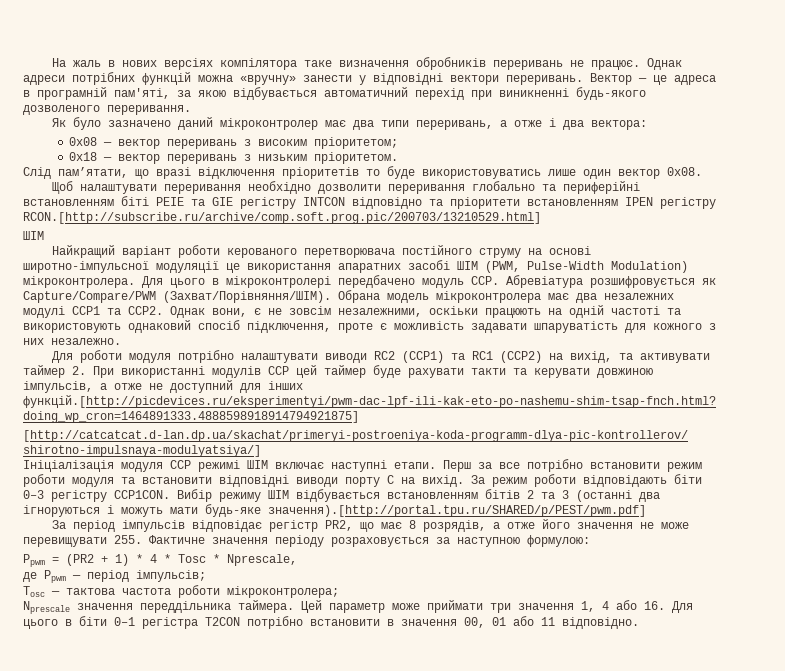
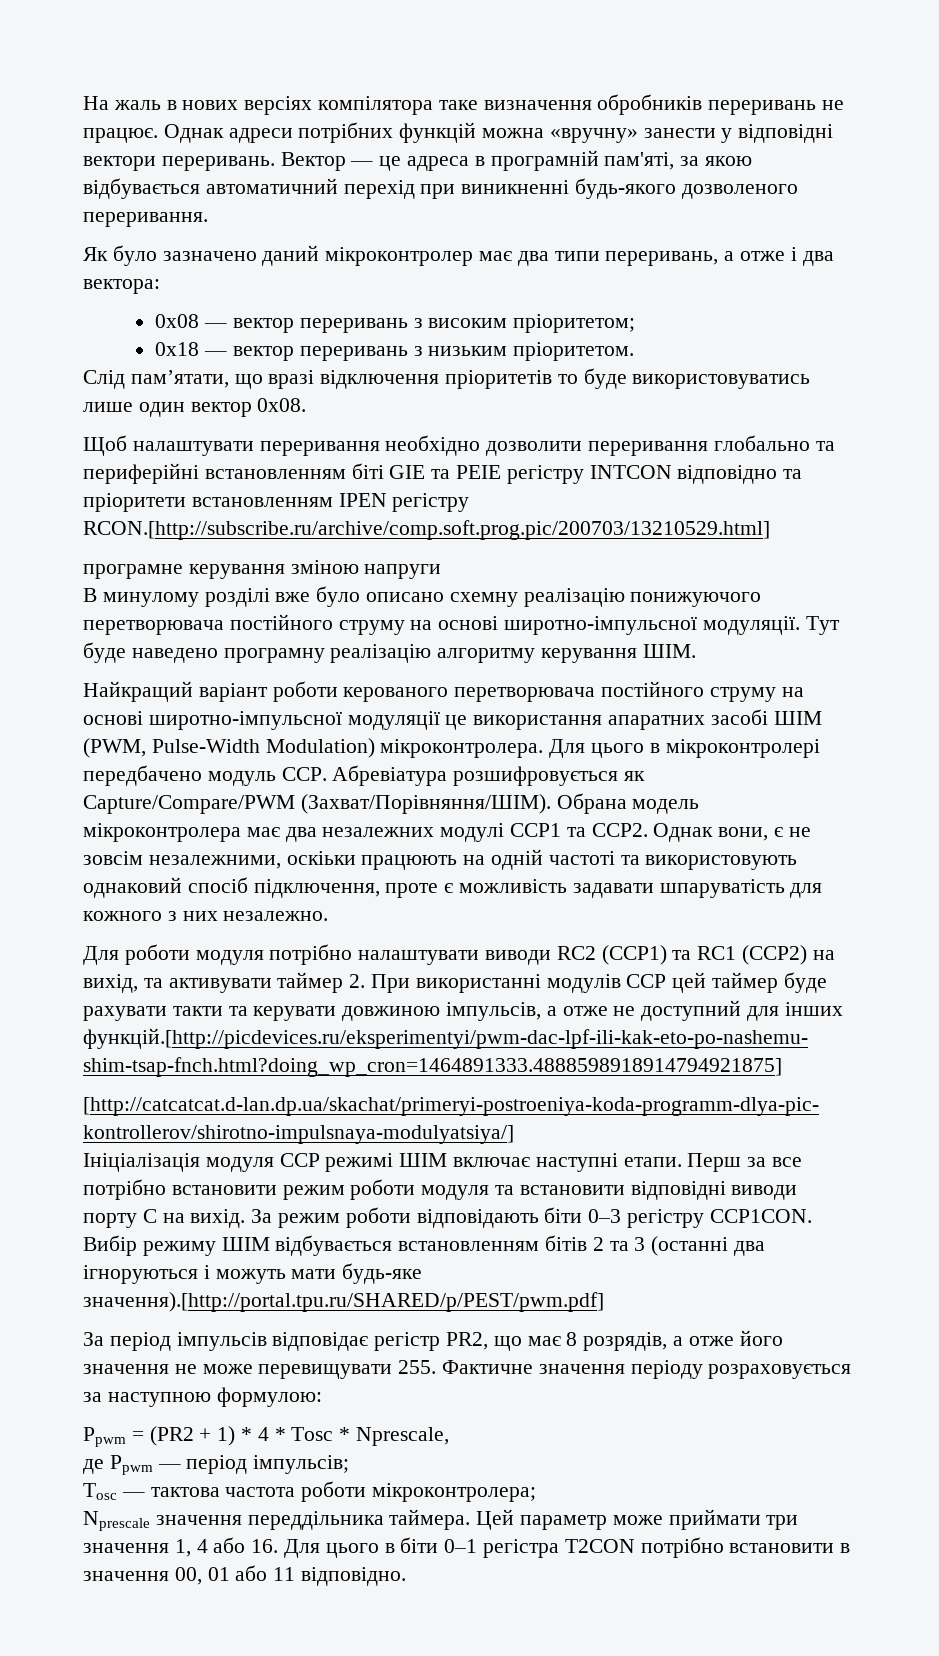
- Щоб налаштувати переривання необхідно дозволити переривання глобально та периферійні встановленням біті PEIE та GIE регістру INTCON відповідно та пріоритети встановленням IPEN регістру RCON.[http://subscribe.ru/archive/comp.soft.prog.pic/200703/13210529.html]
- ШІМ
+ Щоб налаштувати переривання необхідно дозволити переривання глобально та периферійні встановленням біті GIE та PEIE регістру INTCON відповідно та пріоритети встановленням IPEN регістру RCON.[http://subscribe.ru/archive/comp.soft.prog.pic/200703/13210529.html]
+ програмне керування зміною напруги
+ В минулому розділі вже було описано схемну реалізацію понижуючого перетворювача постійного струму на основі широтно-імпульсної модуляції. Тут буде наведено програмну реалізацію алгоритму керування ШІМ.

